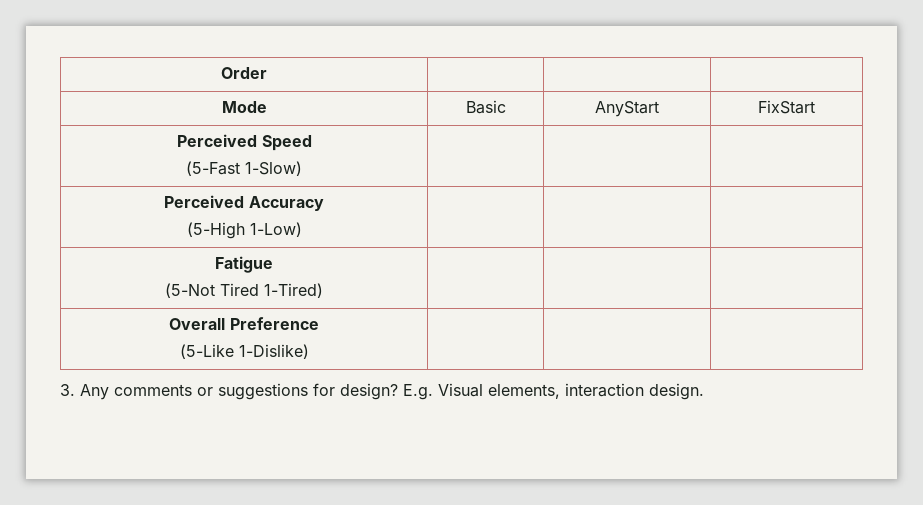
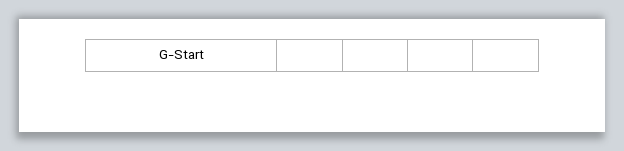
- Order | | |
- Mode | Basic | AnyStart | FixStart
- Perceived Speed
- (5-Fast 1-Slow) | | |
- Perceived Accuracy
- (5-High 1-Low) | | |
- Fatigue
- (5-Not Tired 1-Tired) | | |
- Overall Preference
- (5-Like 1-Dislike) | | |
- 3. Any comments or suggestions for design? E.g. Visual elements, interaction design.
+ G-Start | | | |

